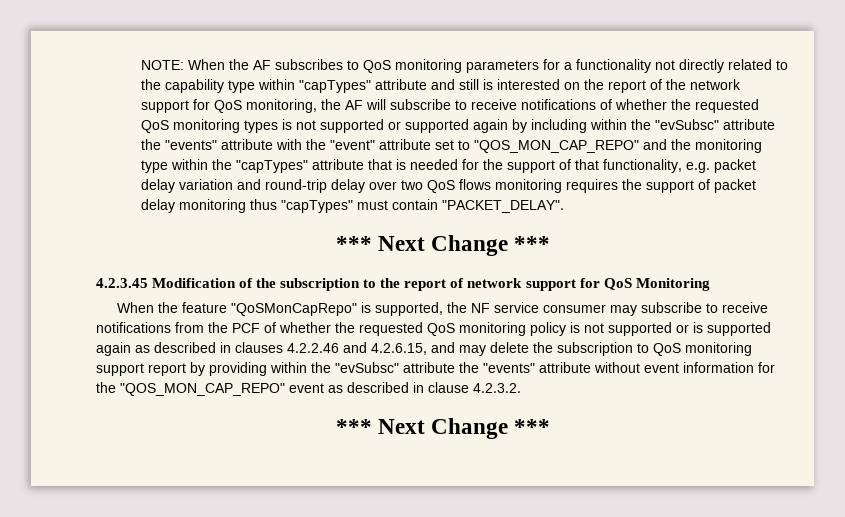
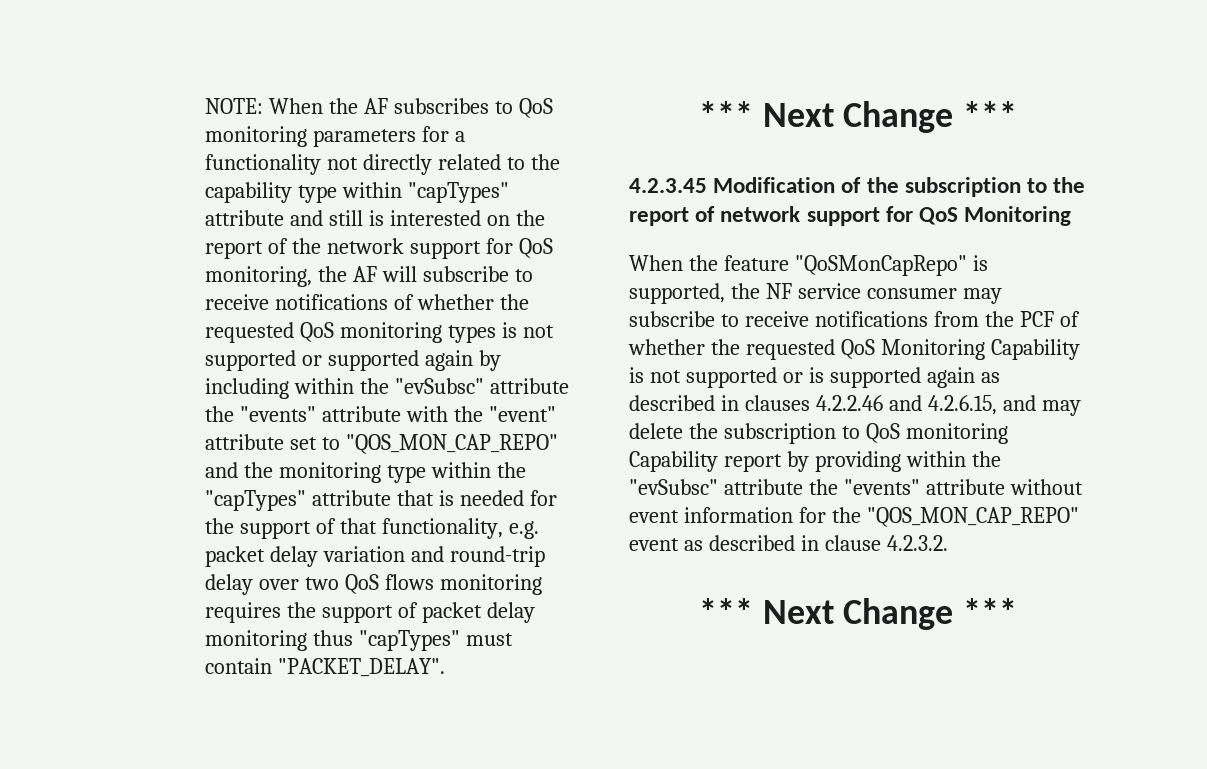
- When the feature "QoSMonCapRepo" is supported, the NF service consumer may subscribe to receive notifications from the PCF of whether the requested QoS monitoring policy is not supported or is supported again as described in clauses 4.2.2.46 and 4.2.6.15, and may delete the subscription to QoS monitoring support report by providing within the "evSubsc" attribute the "events" attribute without event information for the "QOS_MON_CAP_REPO" event as described in clause 4.2.3.2.
+ When the feature "QoSMonCapRepo" is supported, the NF service consumer may subscribe to receive notifications from the PCF of whether the requested QoS Monitoring Capability is not supported or is supported again as described in clauses 4.2.2.46 and 4.2.6.15, and may delete the subscription to QoS monitoring Capability report by providing within the "evSubsc" attribute the "events" attribute without event information for the "QOS_MON_CAP_REPO" event as described in clause 4.2.3.2.

